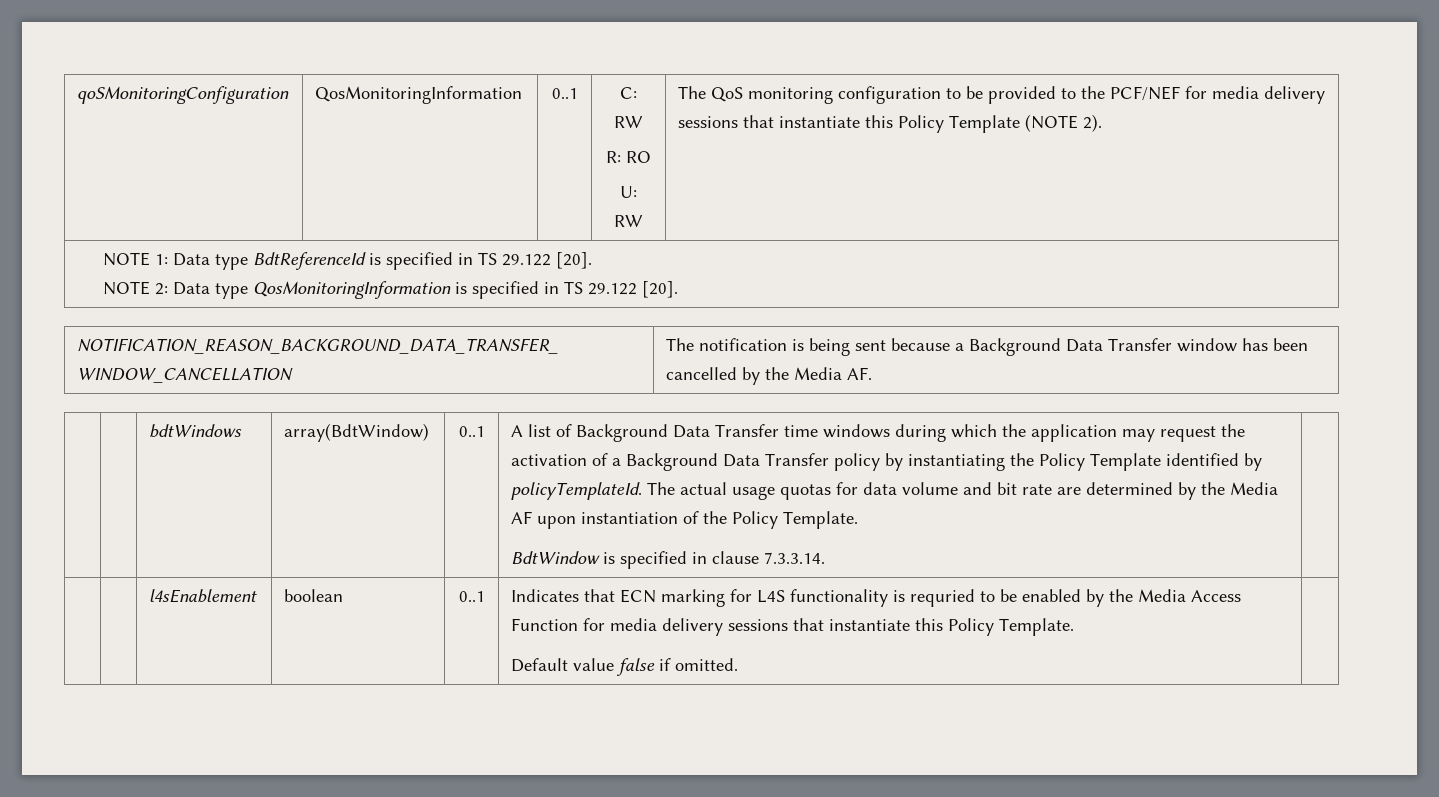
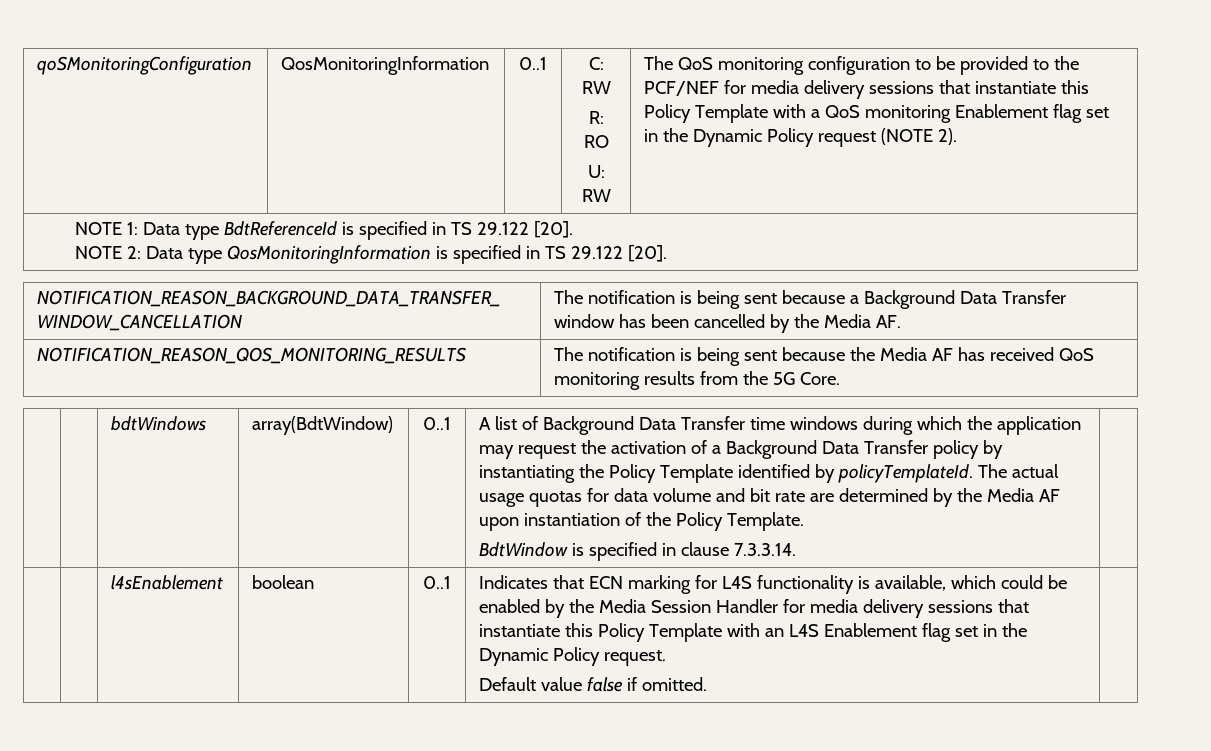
- The QoS monitoring configuration to be provided to the PCF/NEF for media delivery sessions that instantiate this Policy Template (NOTE 2).
+ The QoS monitoring configuration to be provided to the PCF/NEF for media delivery sessions that instantiate this Policy Template with a QoS monitoring Enablement flag set in the Dynamic Policy request (NOTE 2).
+ NOTIFICATION_REASON_QOS_MONITORING_RESULTS | The notification is being sent because the Media AF has received QoS monitoring results from the 5G Core.
- Indicates that ECN marking for L4S functionality is requried to be enabled by the Media Access Function for media delivery sessions that instantiate this Policy Template.
+ Indicates that ECN marking for L4S functionality is available, which could be enabled by the Media Session Handler for media delivery sessions that instantiate this Policy Template with an L4S Enablement flag set in the Dynamic Policy request.

